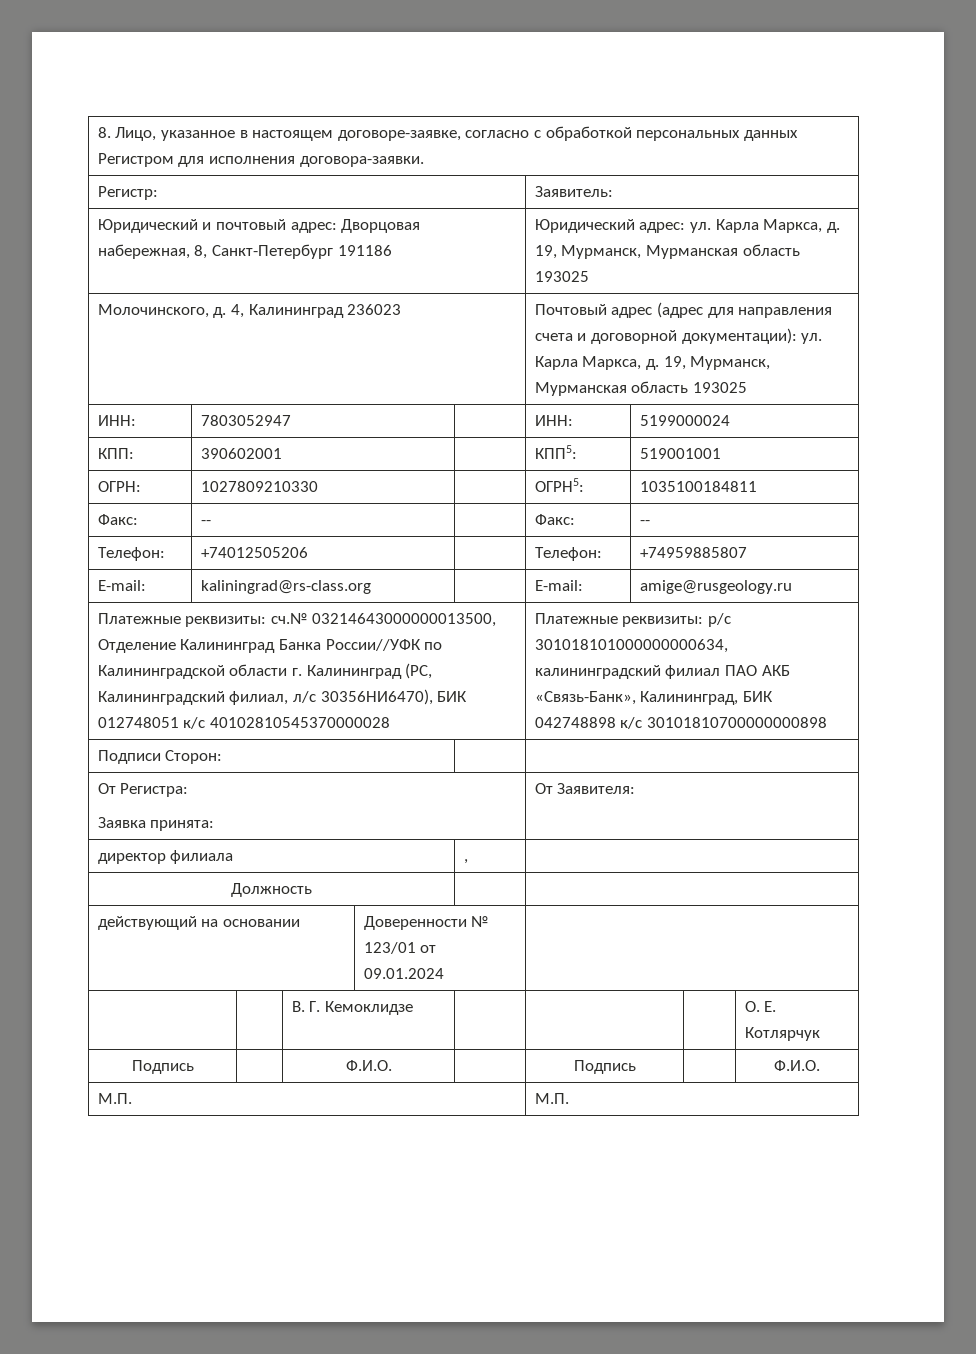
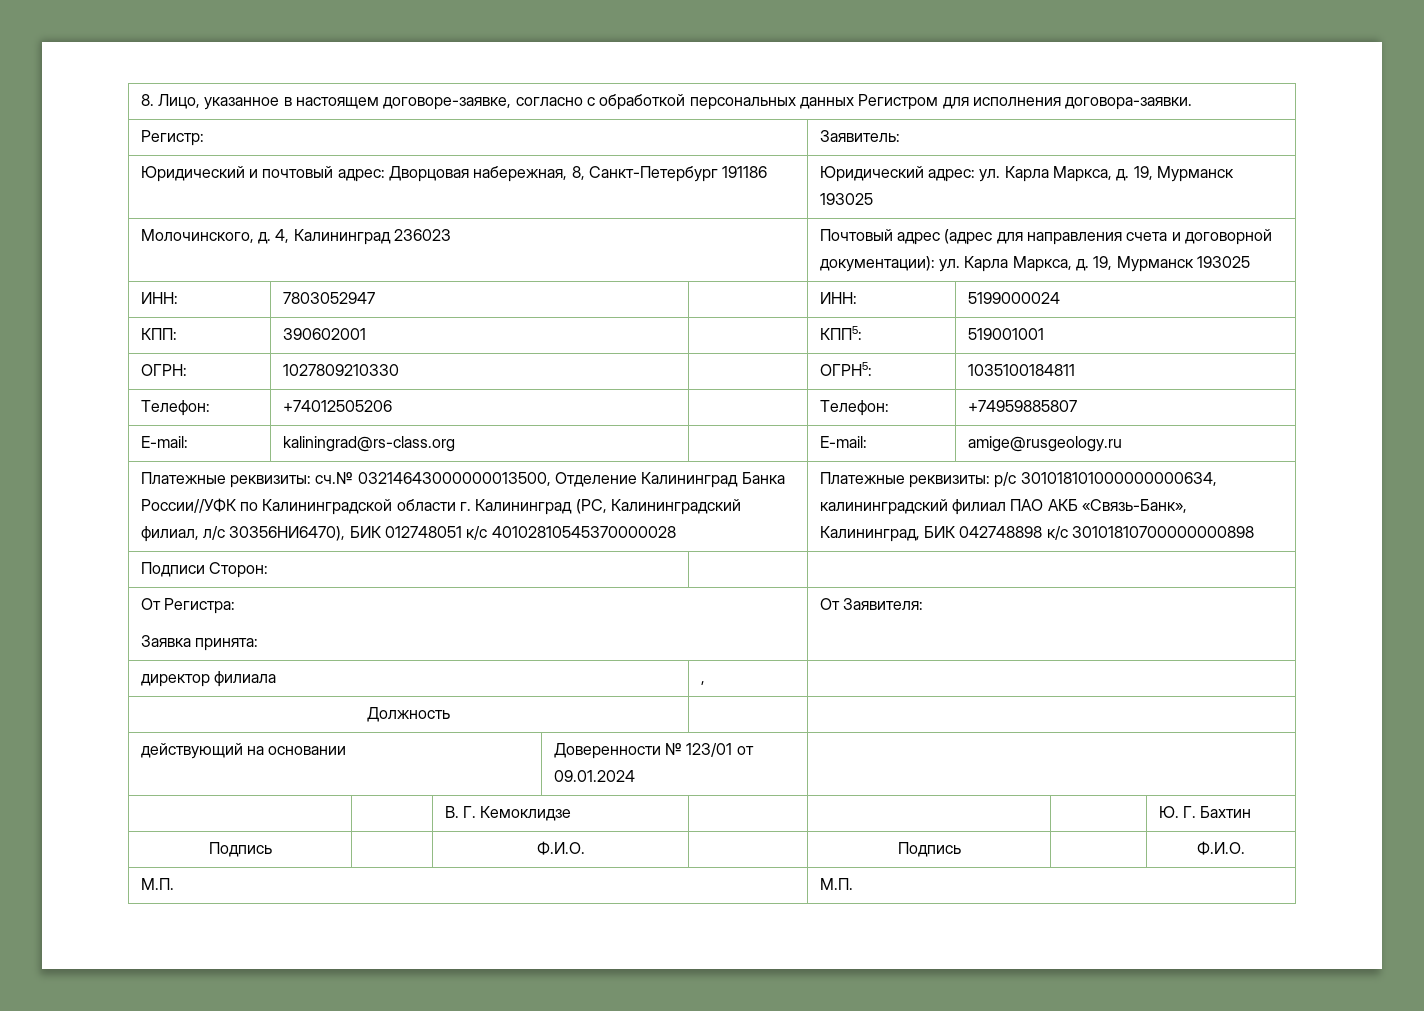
- Юридический и почтовый адрес: Дворцовая набережная, 8, Санкт-Петербург 191186 | Юридический адрес: ул. Карла Маркса, д. 19, Мурманск, Мурманская область 193025
+ Юридический и почтовый адрес: Дворцовая набережная, 8, Санкт-Петербург 191186 | Юридический адрес: ул. Карла Маркса, д. 19, Мурманск 193025
- Молочинского, д. 4, Калининград 236023 | Почтовый адрес (адрес для направления счета и договорной документации): ул. Карла Маркса, д. 19, Мурманск, Мурманская область 193025
+ Молочинского, д. 4, Калининград 236023 | Почтовый адрес (адрес для направления счета и договорной документации): ул. Карла Маркса, д. 19, Мурманск 193025
- Факс: | -- | | Факс: | --
- | | В. Г. Кемоклидзе | | | | О. Е. Котлярчук
+ | | В. Г. Кемоклидзе | | | | Ю. Г. Бахтин

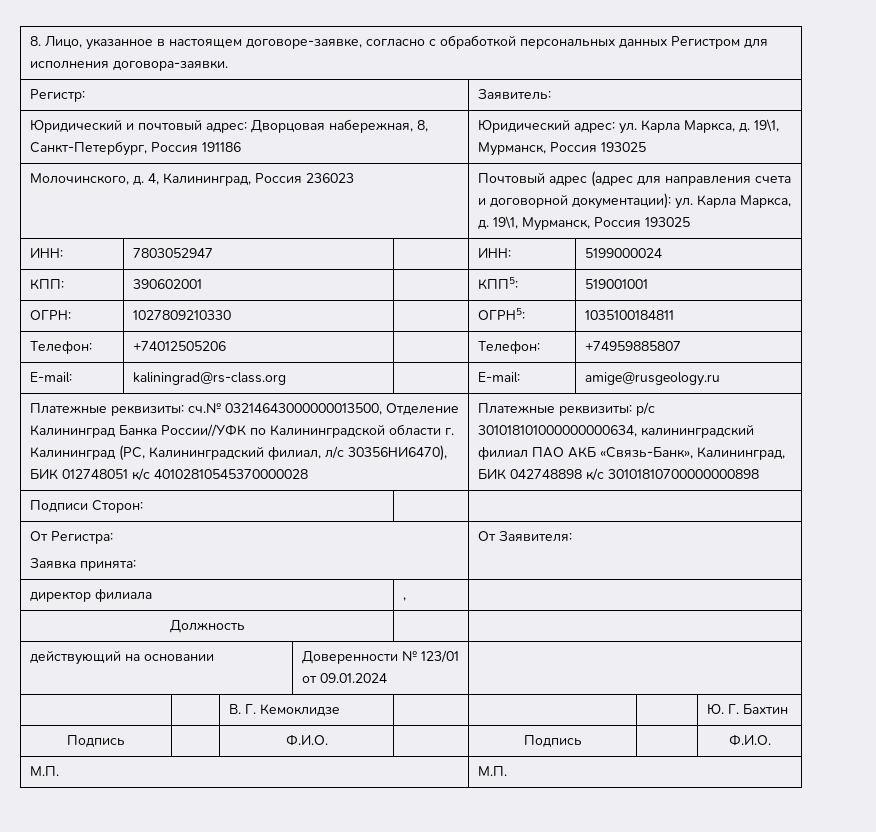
- Юридический и почтовый адрес: Дворцовая набережная, 8, Санкт-Петербург 191186 | Юридический адрес: ул. Карла Маркса, д. 19, Мурманск 193025
+ Юридический и почтовый адрес: Дворцовая набережная, 8, Санкт-Петербург, Россия 191186 | Юридический адрес: ул. Карла Маркса, д. 19\1, Мурманск, Россия 193025
- Молочинского, д. 4, Калининград 236023 | Почтовый адрес (адрес для направления счета и договорной документации): ул. Карла Маркса, д. 19, Мурманск 193025
+ Молочинского, д. 4, Калининград, Россия 236023 | Почтовый адрес (адрес для направления счета и договорной документации): ул. Карла Маркса, д. 19\1, Мурманск, Россия 193025

